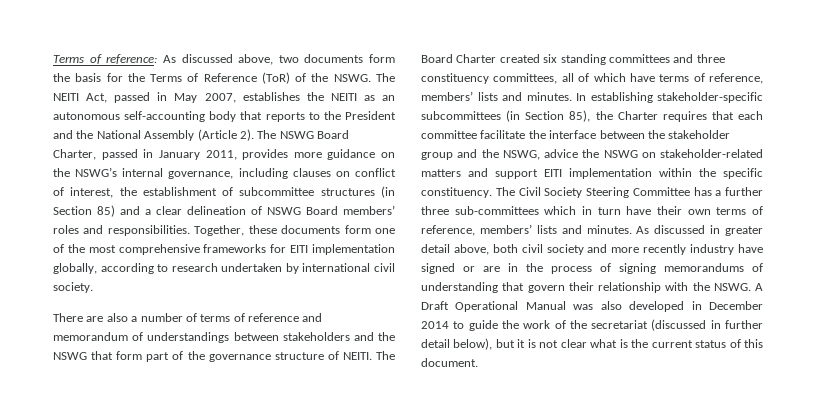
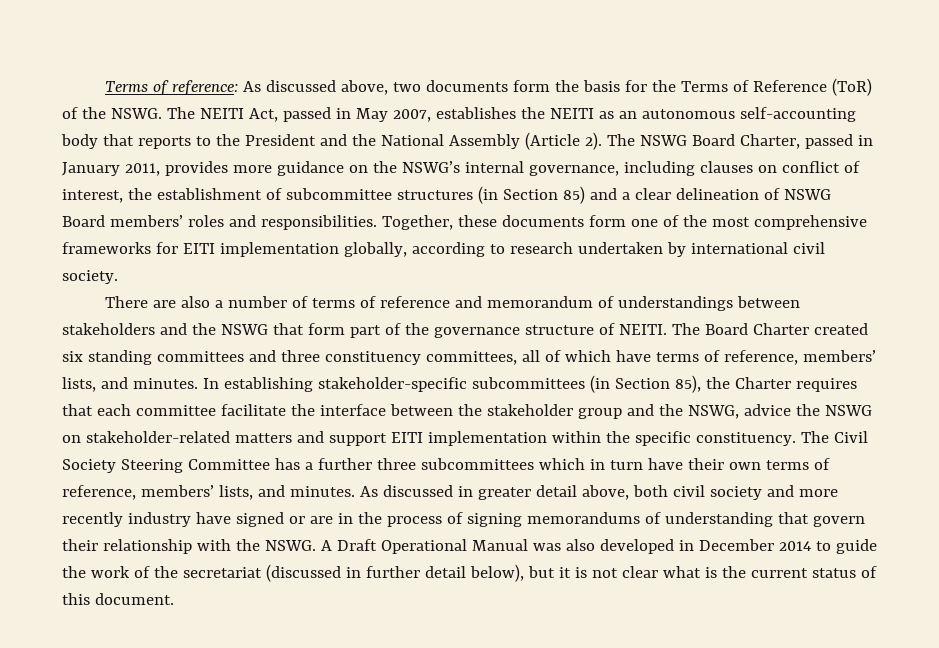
- The Board Charter created six standing committees and three constituency committees, all of which have terms of reference, members’ lists and minutes.
+ The Board Charter created six standing committees and three constituency committees, all of which have terms of reference, members’ lists, and minutes.
- The Civil Society Steering Committee has a further three sub-committees which in turn have their own terms of reference, members’ lists and minutes.
+ The Civil Society Steering Committee has a further three subcommittees which in turn have their own terms of reference, members’ lists, and minutes.

